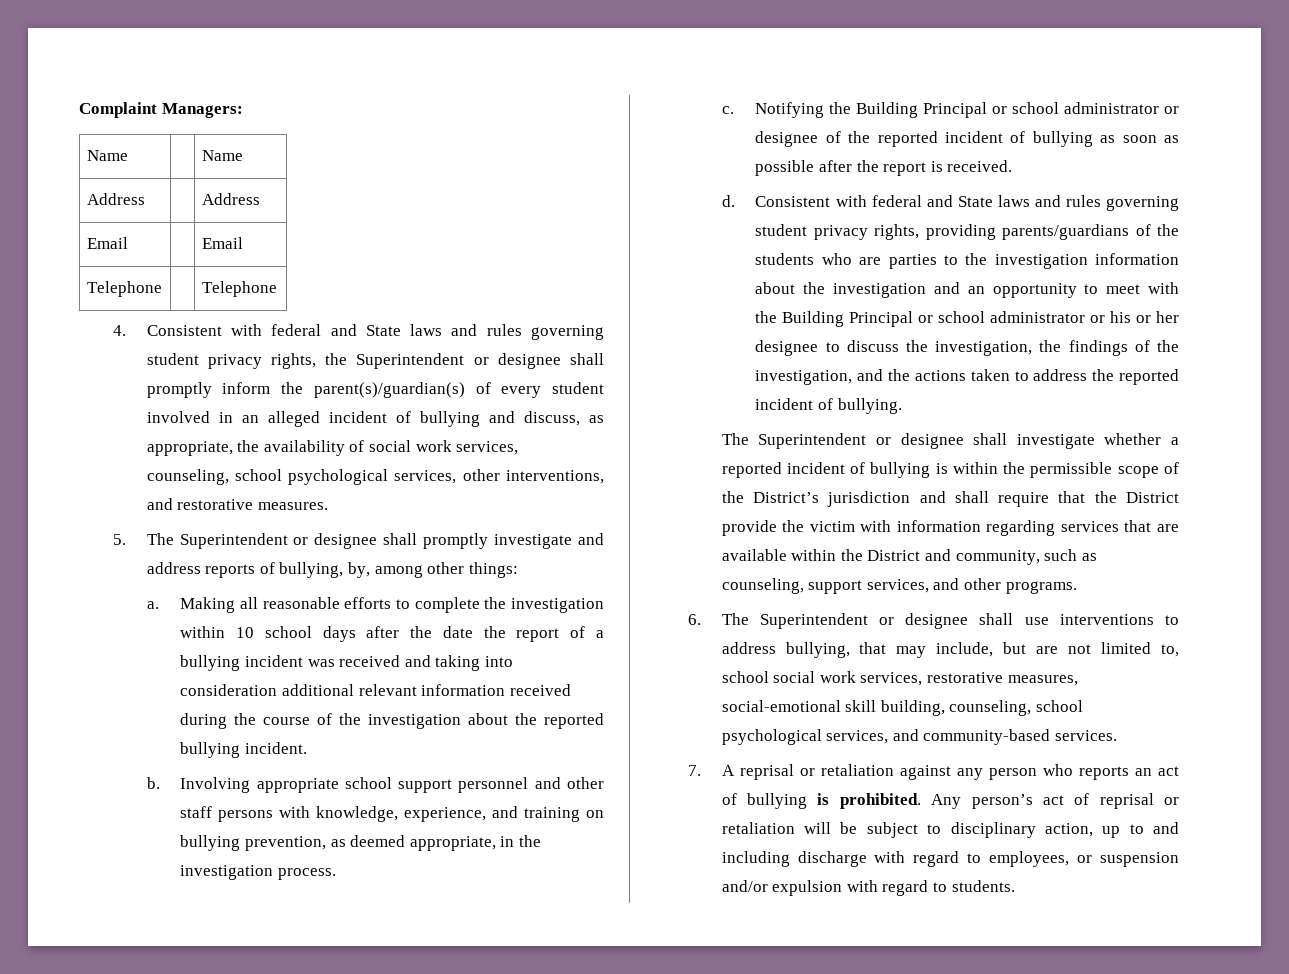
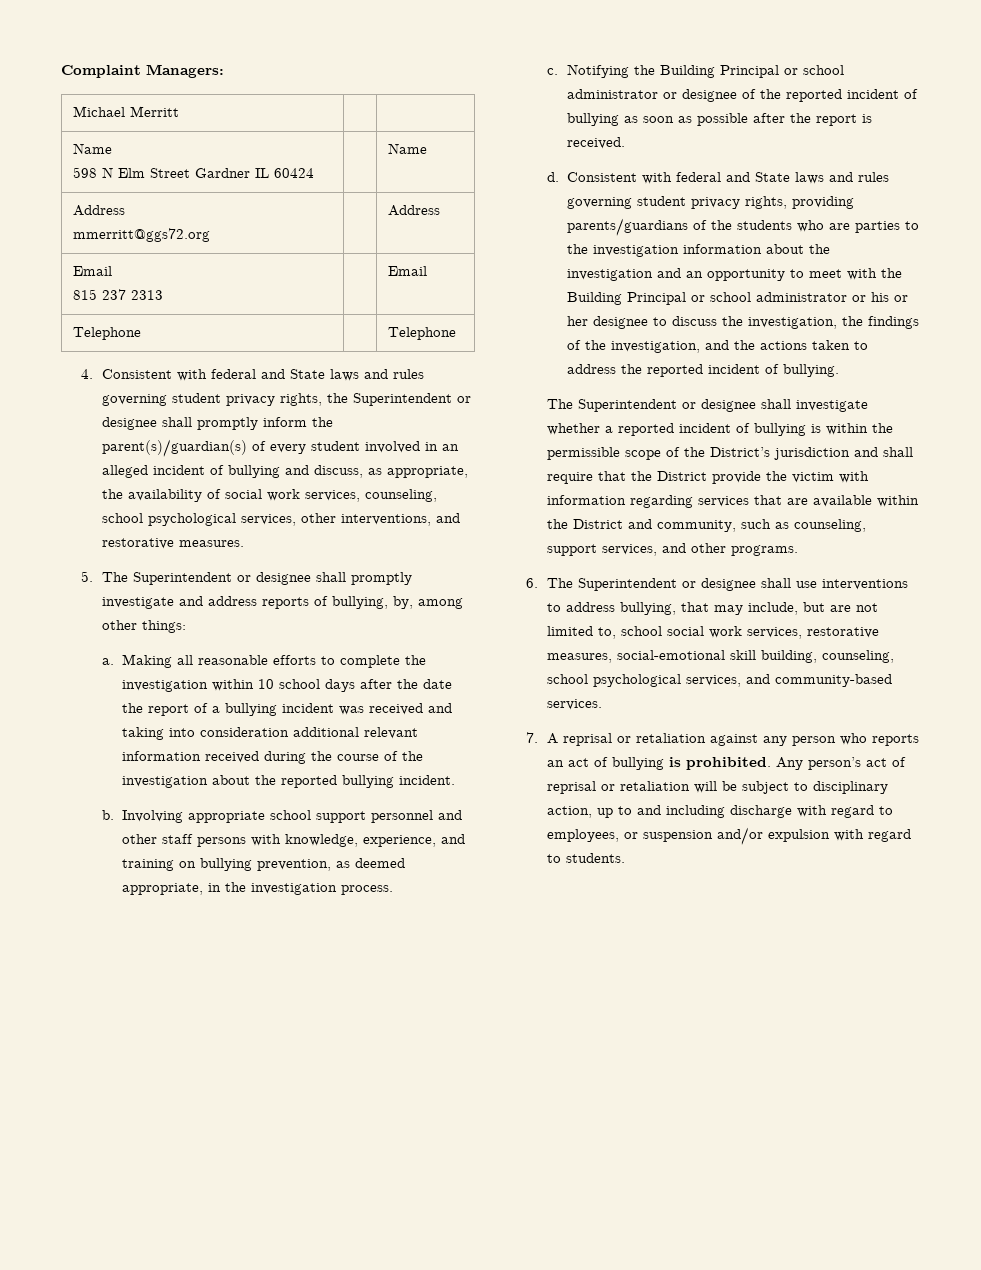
- Name | | Name
- Address | | Address
- Email | | Email
+ Michael Merritt | |
+ Name
+ 598 N Elm Street Gardner IL 60424 | | Name
+ Address
+ mmerritt@ggs72.org | | Address
+ Email
+ 815 237 2313 | | Email

